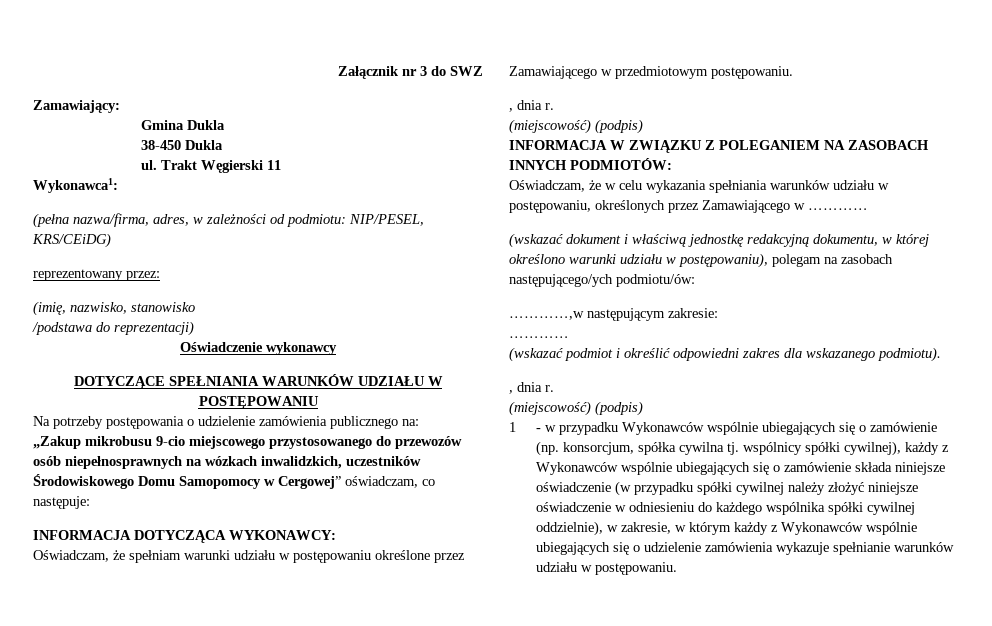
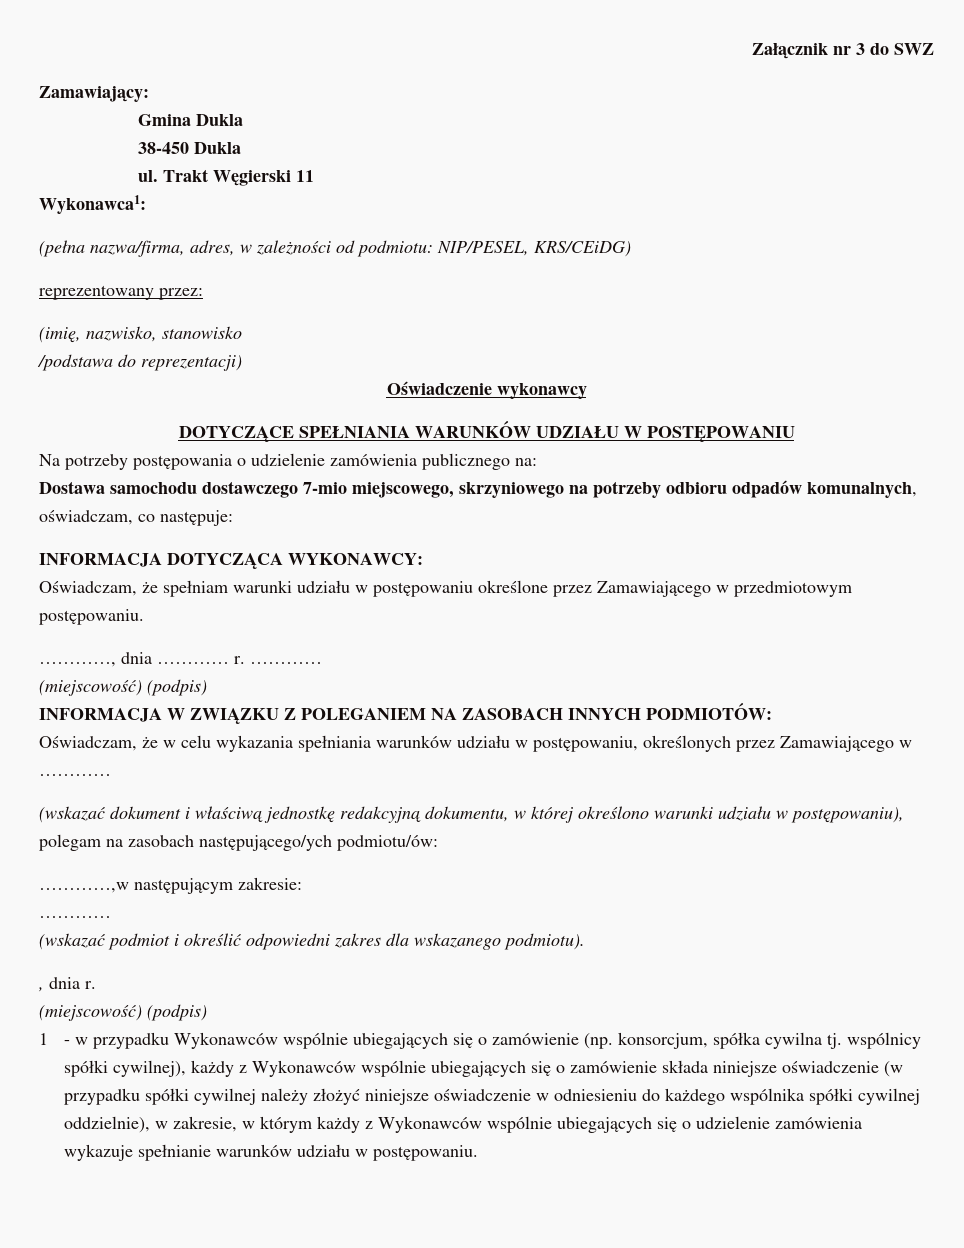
- „Zakup mikrobusu 9-cio miejscowego przystosowanego do przewozów osób niepełnosprawnych na wózkach inwalidzkich, uczestników Środowiskowego Domu Samopomocy w Cergowej” oświadczam, co następuje:
+ Dostawa samochodu dostawczego 7-mio miejscowego, skrzyniowego na potrzeby odbioru odpadów komunalnych, oświadczam, co następuje:
  Oświadczam, że spełniam warunki udziału w postępowaniu określone przez Zamawiającego w przedmiotowym postępowaniu.
- , dnia r.
+ …………, dnia ………… r. …………

